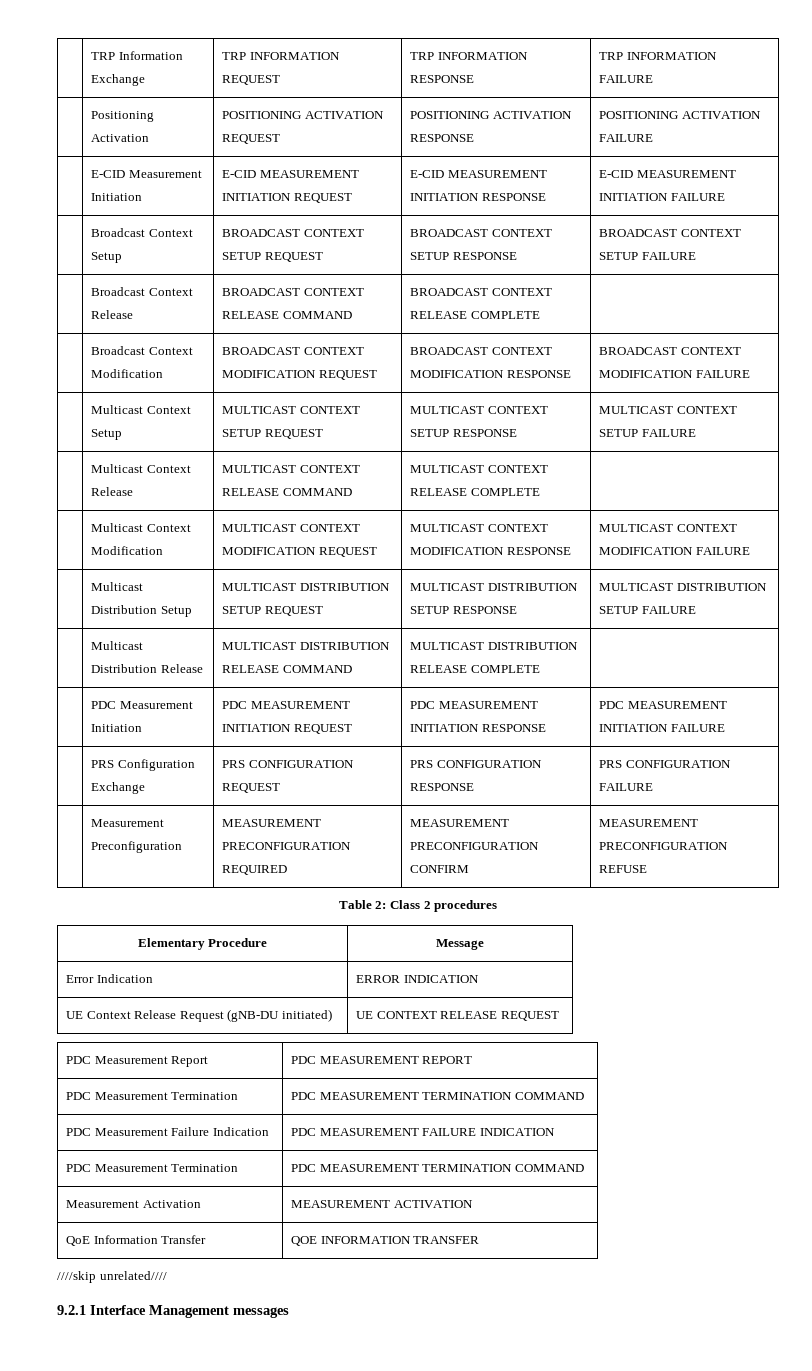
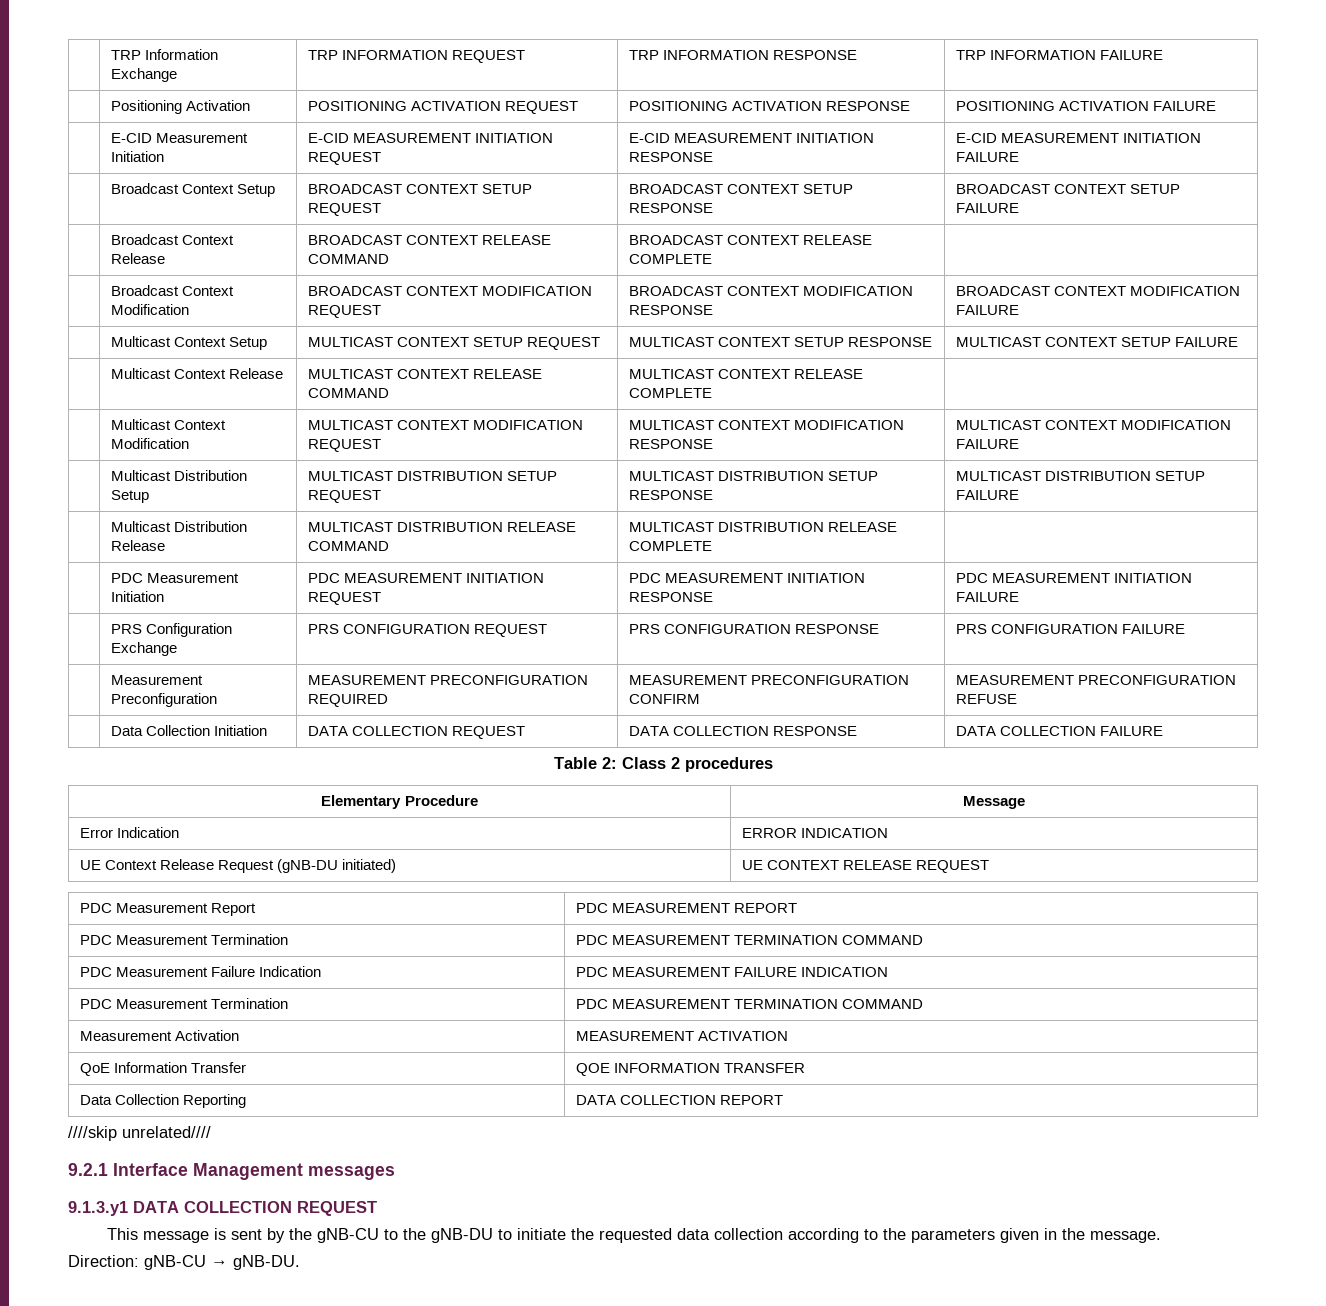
+ | Data Collection Initiation | DATA COLLECTION REQUEST | DATA COLLECTION RESPONSE | DATA COLLECTION FAILURE
+ Data Collection Reporting | DATA COLLECTION REPORT
+ 9.1.3.y1 DATA COLLECTION REQUEST
+ This message is sent by the gNB-CU to the gNB-DU to initiate the requested data collection according to the parameters given in the message.
+ Direction: gNB-CU → gNB-DU.

